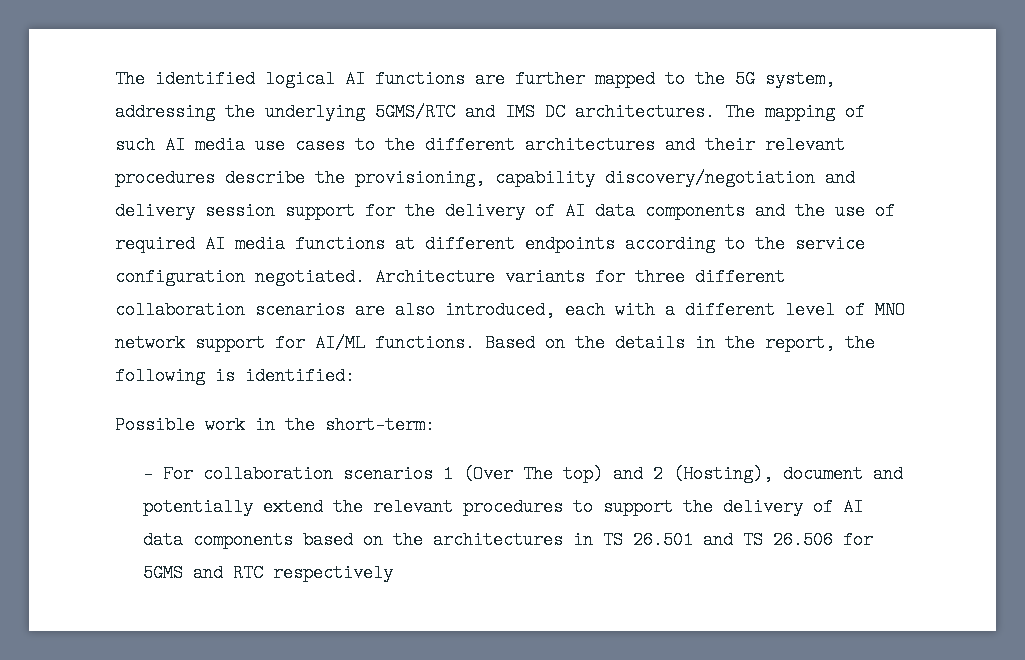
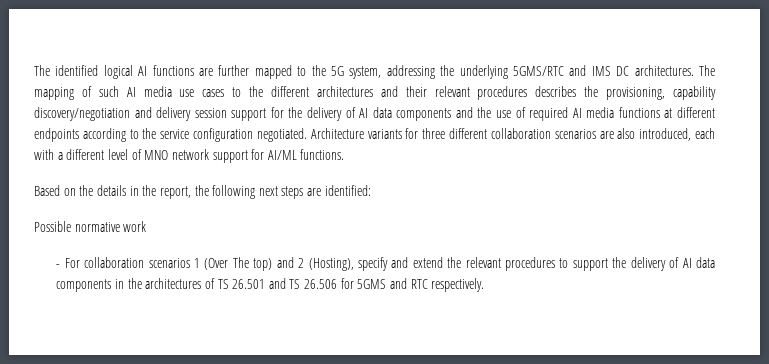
- The mapping of such AI media use cases to the different architectures and their relevant procedures describe the provisioning, capability discovery/negotiation and delivery session support for the delivery of AI data components and the use of required AI media functions at different endpoints according to the service configuration negotiated.
+ The mapping of such AI media use cases to the different architectures and their relevant procedures describes the provisioning, capability discovery/negotiation and delivery session support for the delivery of AI data components and the use of required AI media functions at different endpoints according to the service configuration negotiated.
- Architecture variants for three different collaboration scenarios are also introduced, each with a different level of MNO network support for AI/ML functions. Based on the details in the report, the following is identified:
+ Architecture variants for three different collaboration scenarios are also introduced, each with a different level of MNO network support for AI/ML functions.
+ Based on the details in the report, the following next steps are identified:
- Possible work in the short-term:
+ Possible normative work
- - For collaboration scenarios 1 (Over The top) and 2 (Hosting), document and potentially extend the relevant procedures to support the delivery of AI data components based on the architectures in TS 26.501 and TS 26.506 for 5GMS and RTC respectively
+ - For collaboration scenarios 1 (Over The top) and 2 (Hosting), specify and extend the relevant procedures to support the delivery of AI data components in the architectures of TS 26.501 and TS 26.506 for 5GMS and RTC respectively.

